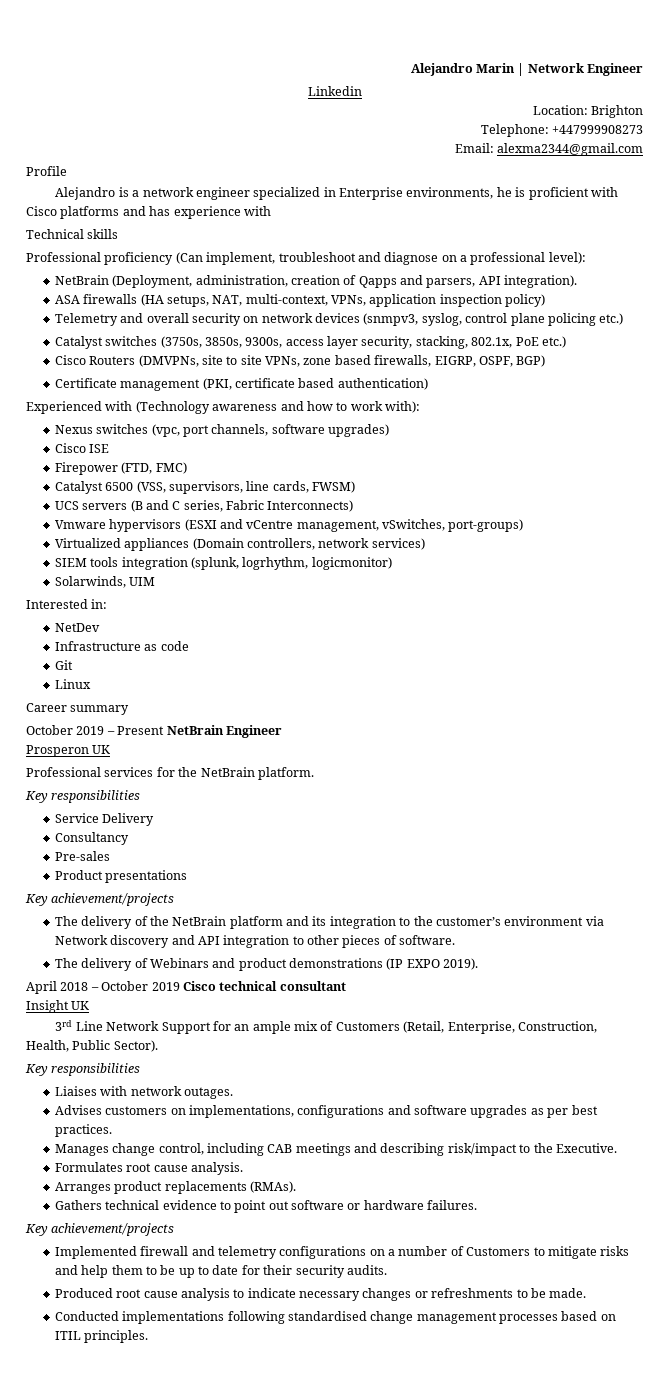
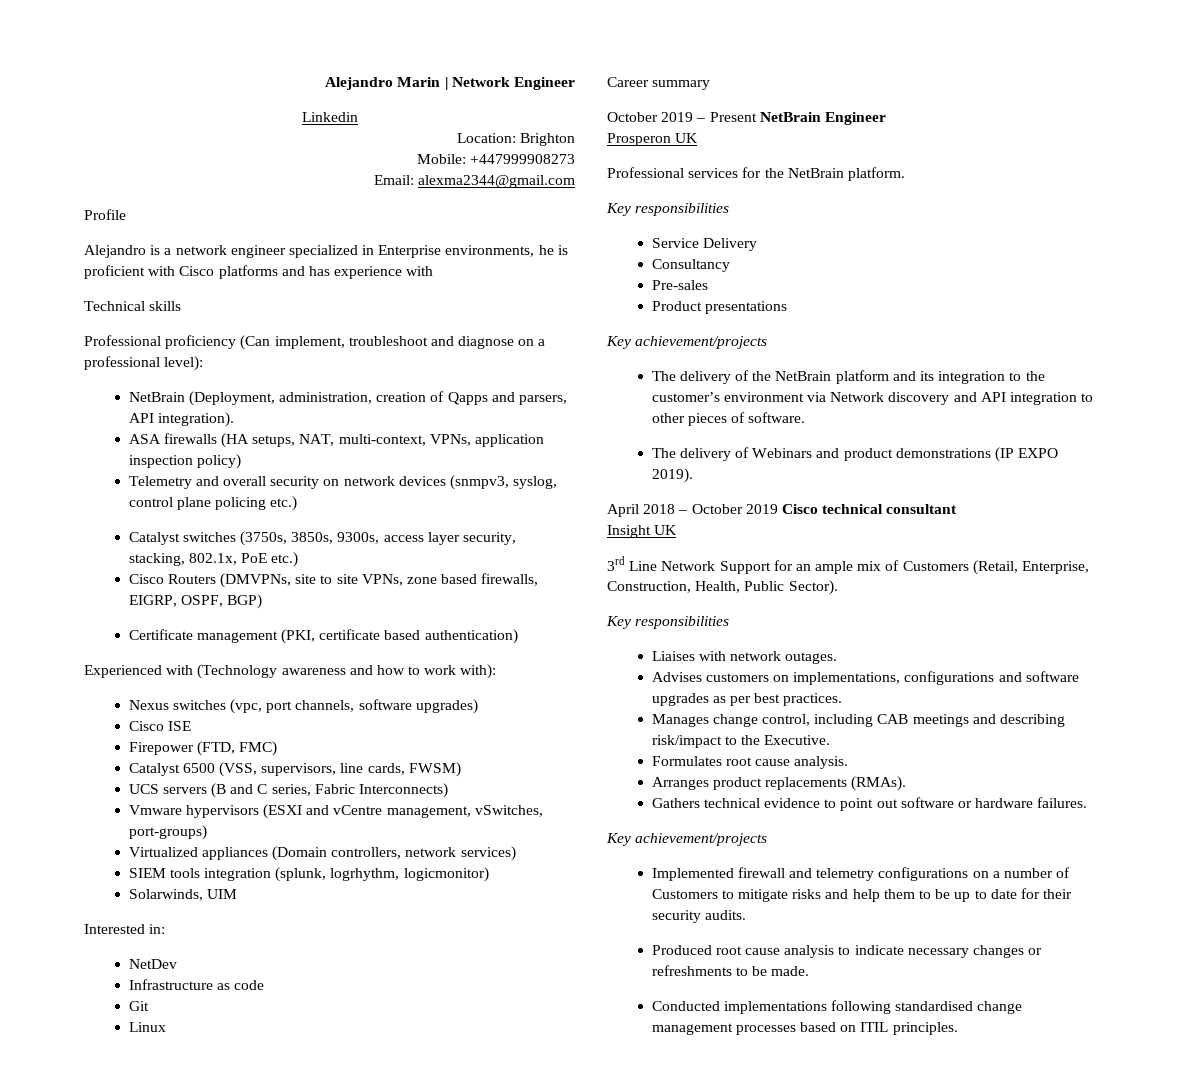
- Telephone: +447999908273
+ Mobile: +447999908273

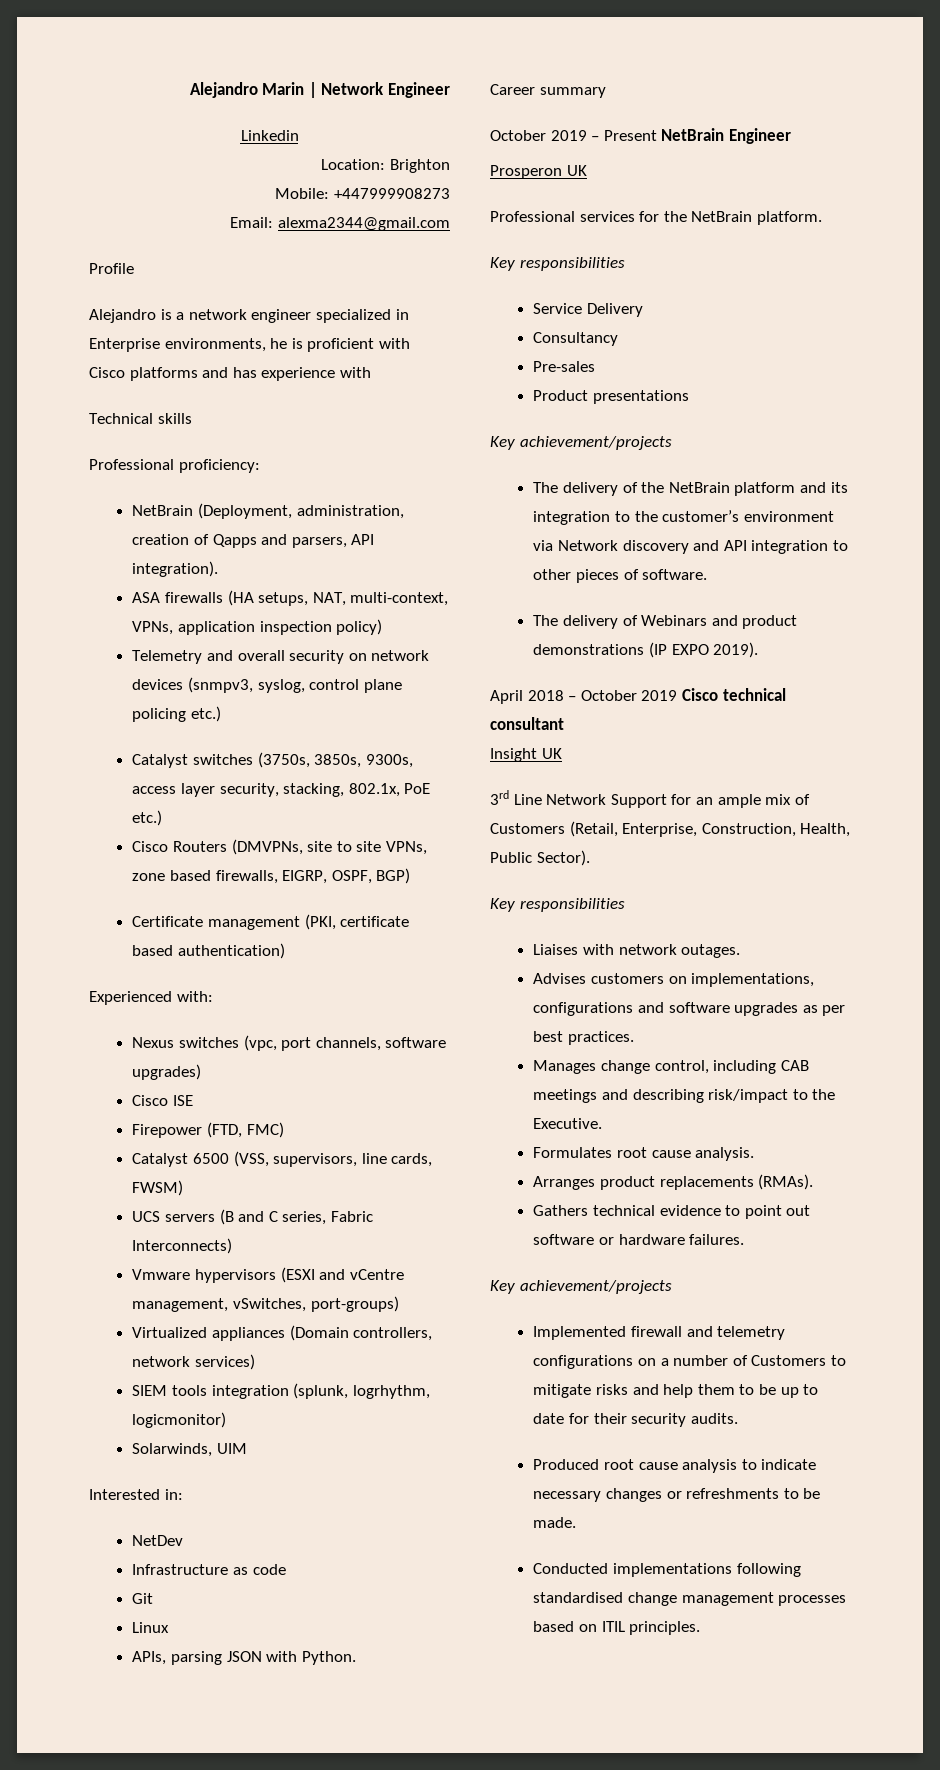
- Professional proficiency (Can implement, troubleshoot and diagnose on a professional level):
+ Professional proficiency:
- Experienced with (Technology awareness and how to work with):
+ Experienced with:
+ APIs, parsing JSON with Python.

